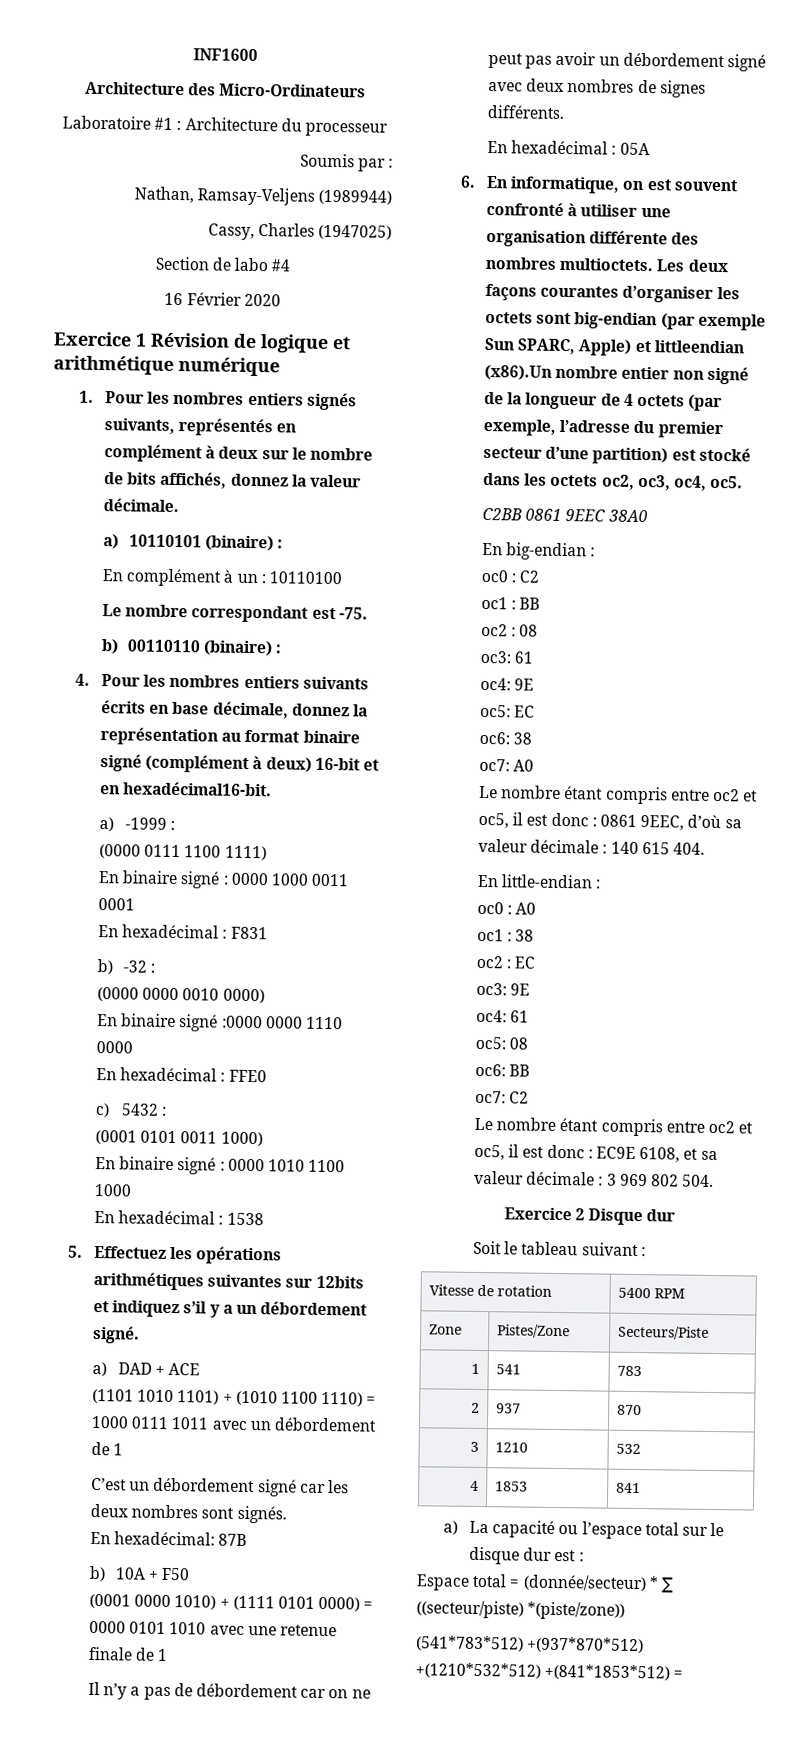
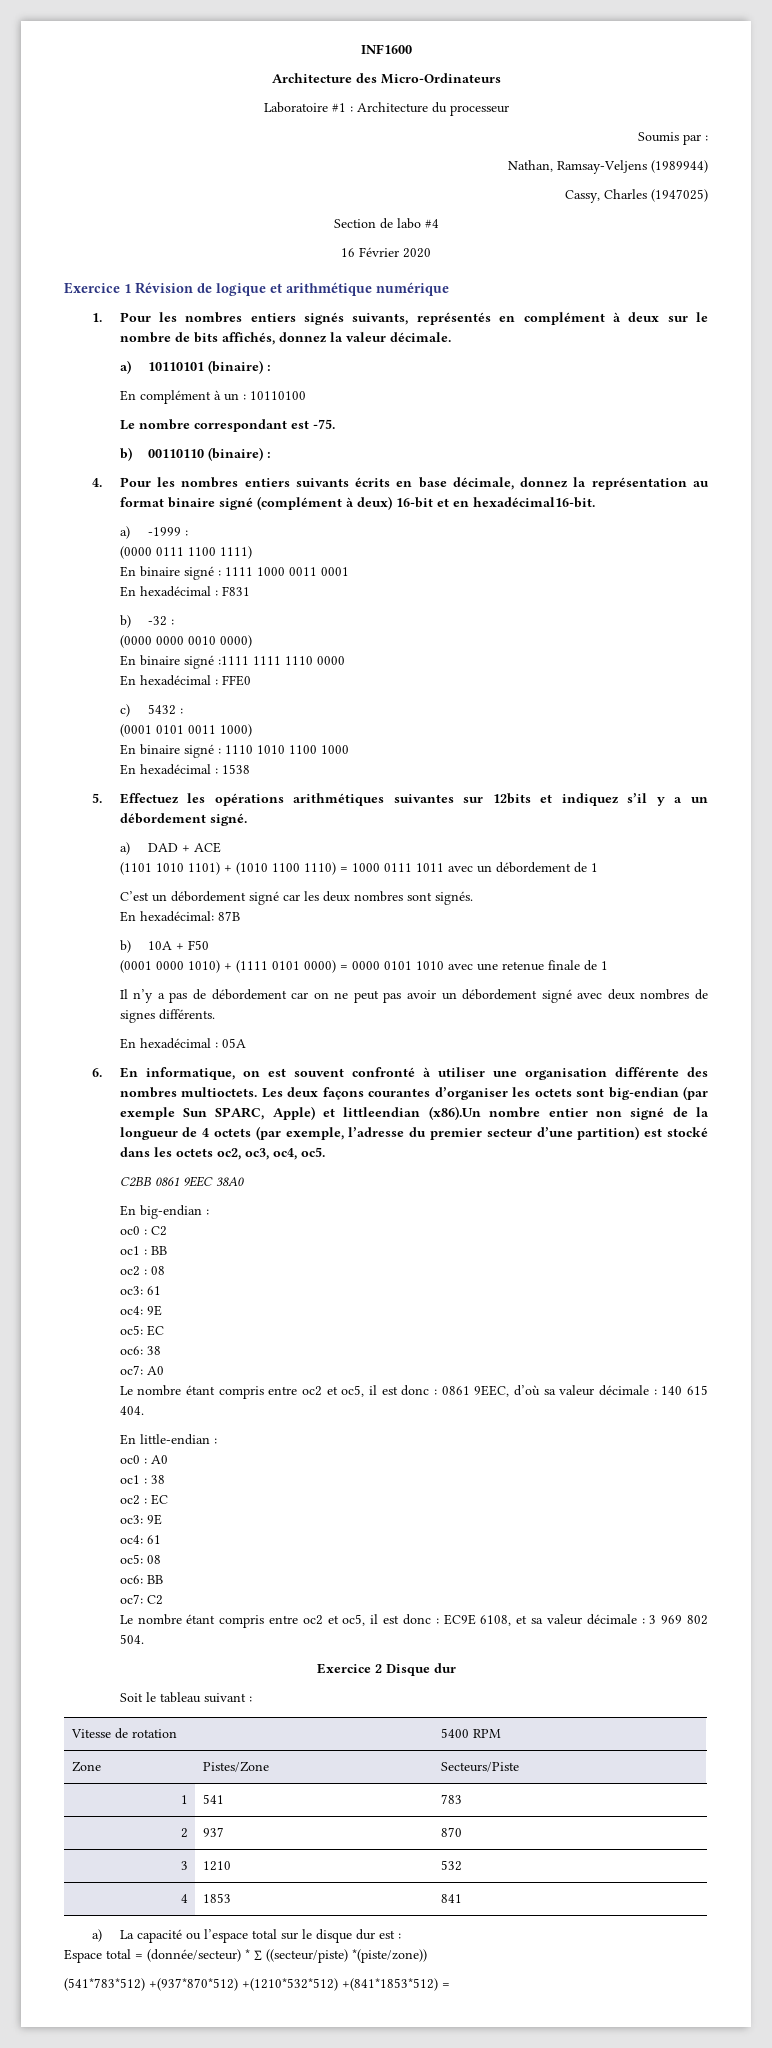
- En binaire signé : 0000 1000 0011 0001
+ En binaire signé : 1111 1000 0011 0001
- En binaire signé :0000 0000 1110 0000
+ En binaire signé :1111 1111 1110 0000
- En binaire signé : 0000 1010 1100 1000
+ En binaire signé : 1110 1010 1100 1000

